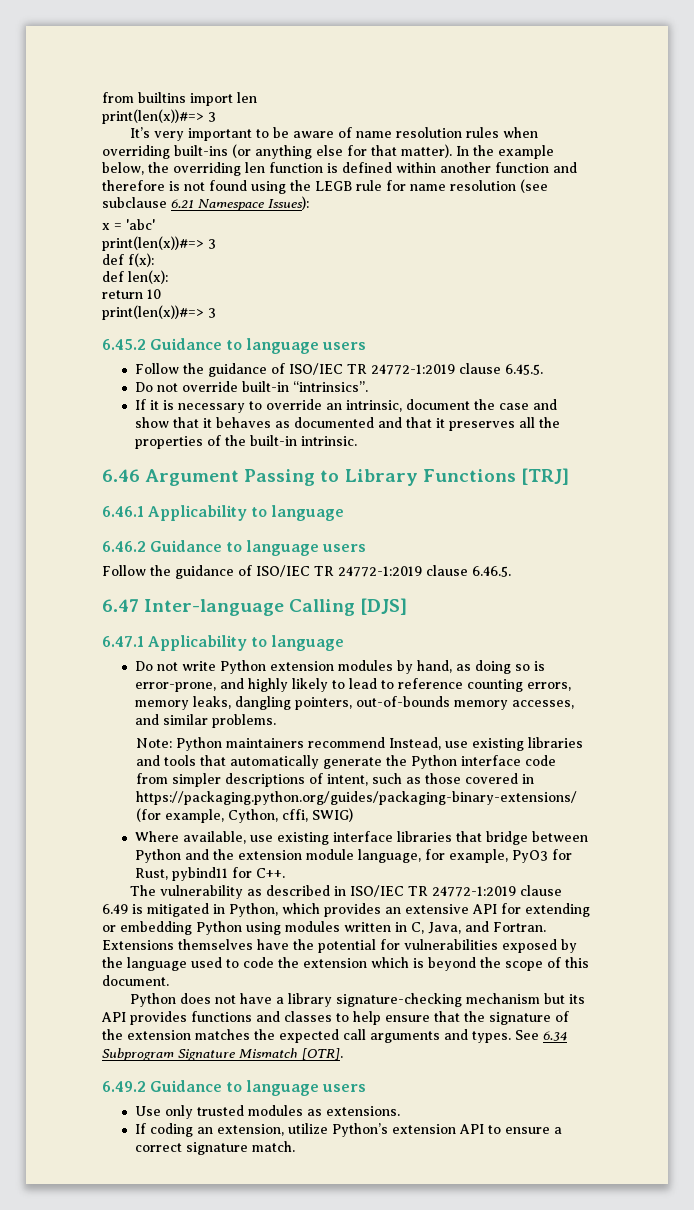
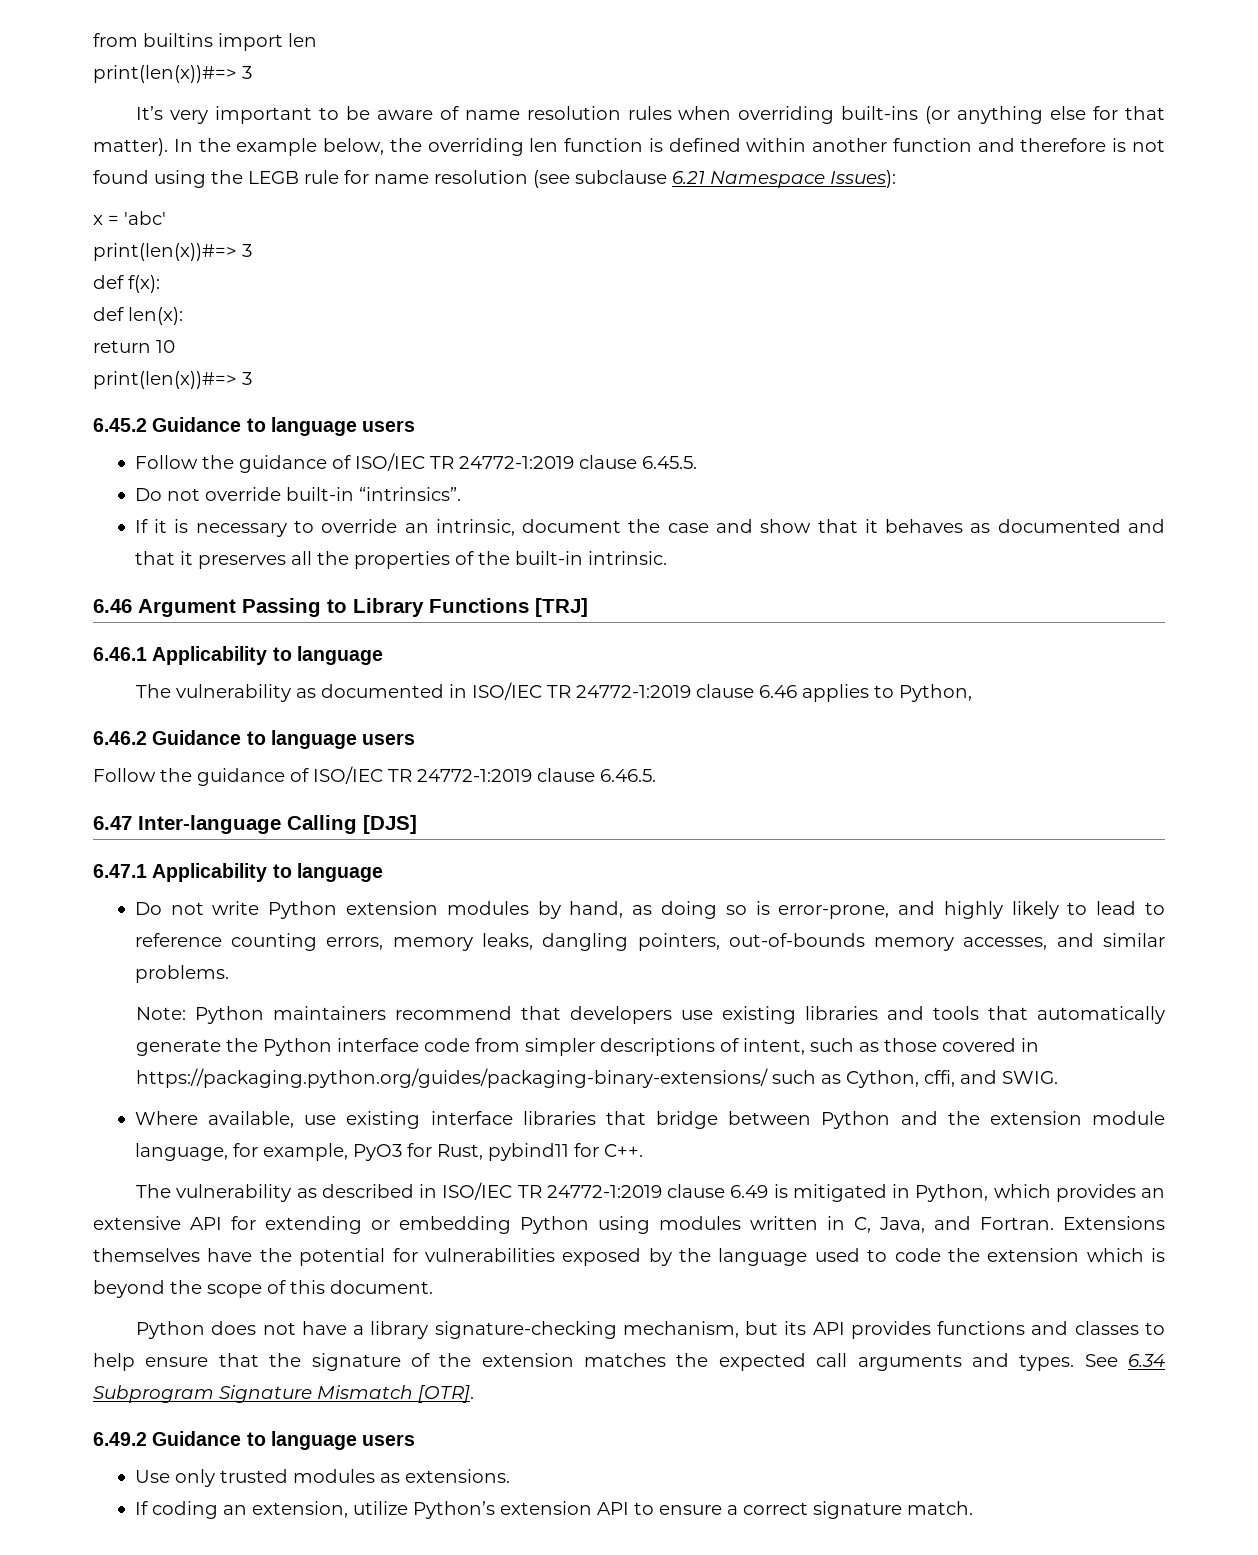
+ The vulnerability as documented in ISO/IEC TR 24772-1:2019 clause 6.46 applies to Python,
- Note: Python maintainers recommend Instead, use existing libraries and tools that automatically generate the Python interface code from simpler descriptions of intent, such as those covered in https://packaging.python.org/guides/packaging-binary-extensions/ (for example, Cython, cffi, SWIG)
+ Note: Python maintainers recommend that developers use existing libraries and tools that automatically generate the Python interface code from simpler descriptions of intent, such as those covered in https://packaging.python.org/guides/packaging-binary-extensions/ such as Cython, cffi, and SWIG.
- Python does not have a library signature-checking mechanism but its API provides functions and classes to help ensure that the signature of the extension matches the expected call arguments and types.
+ Python does not have a library signature-checking mechanism, but its API provides functions and classes to help ensure that the signature of the extension matches the expected call arguments and types.

